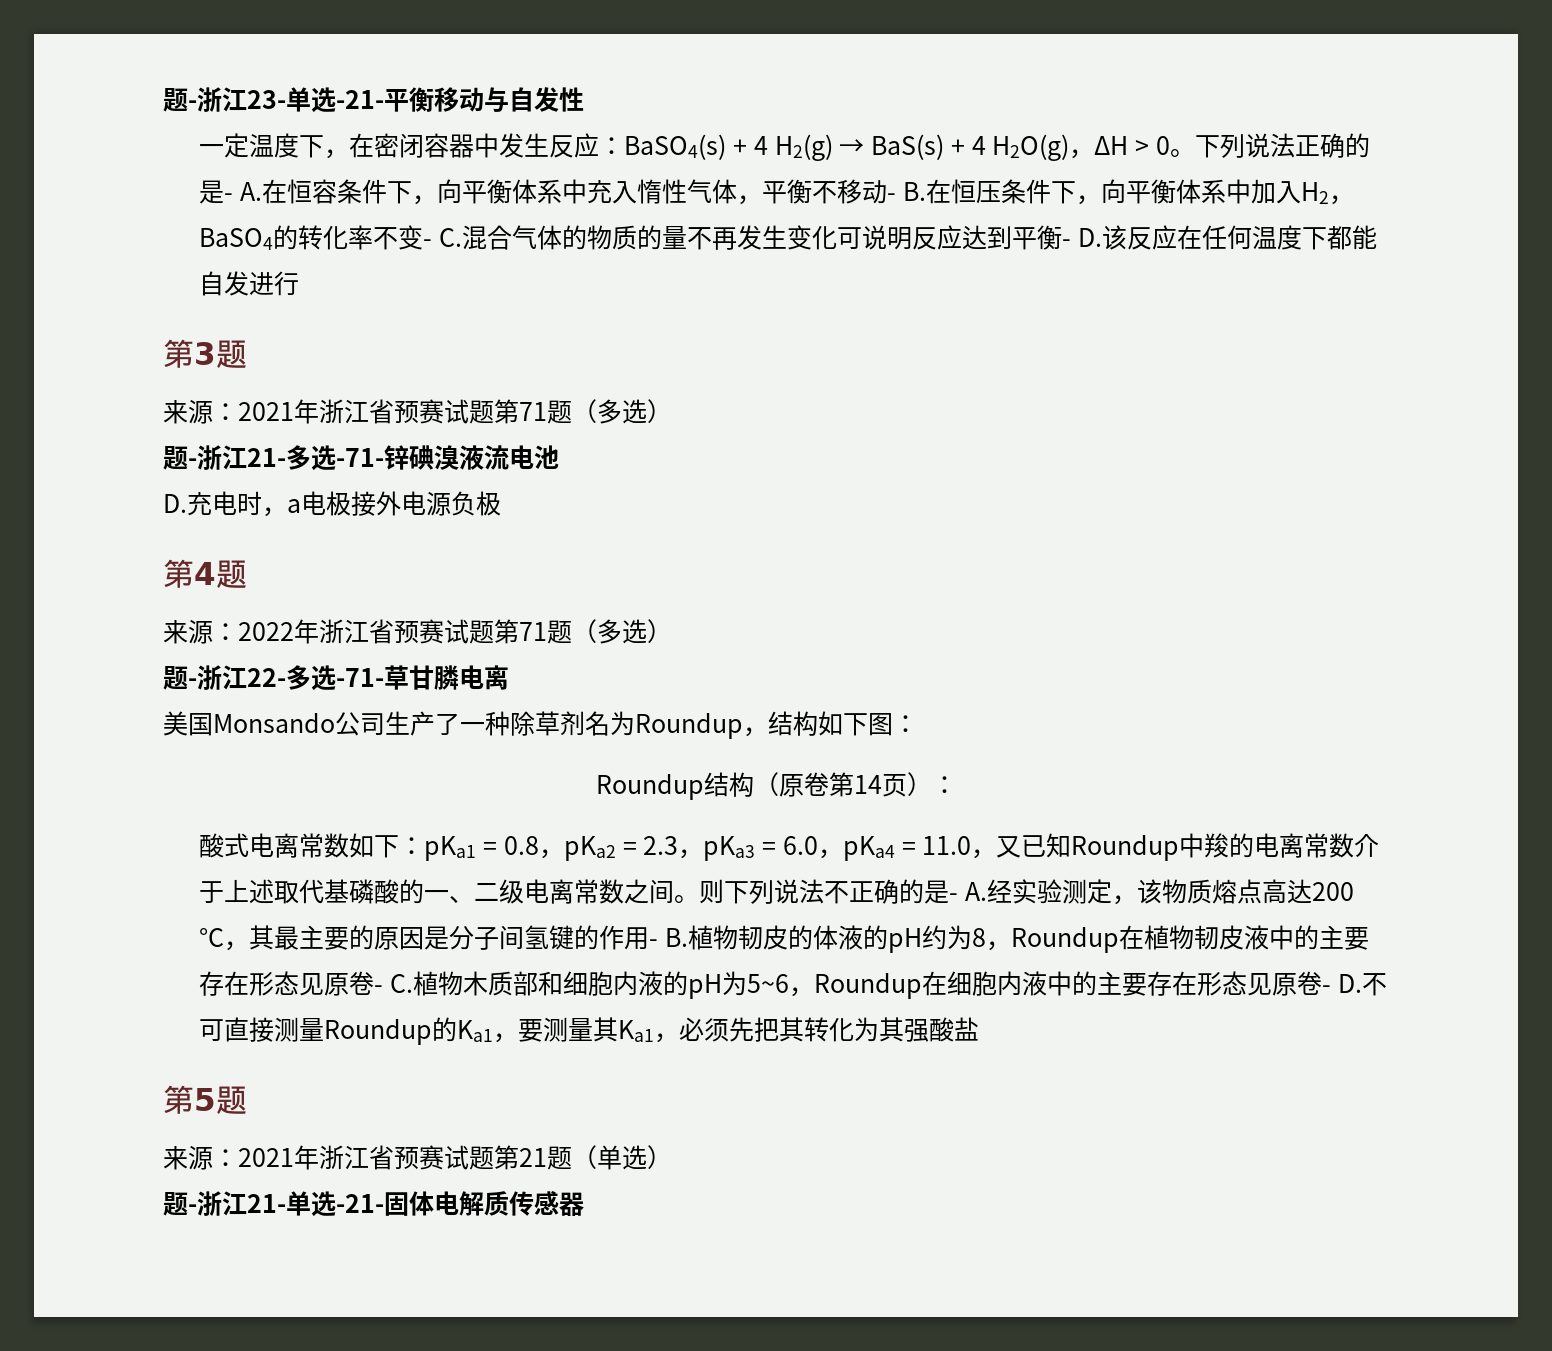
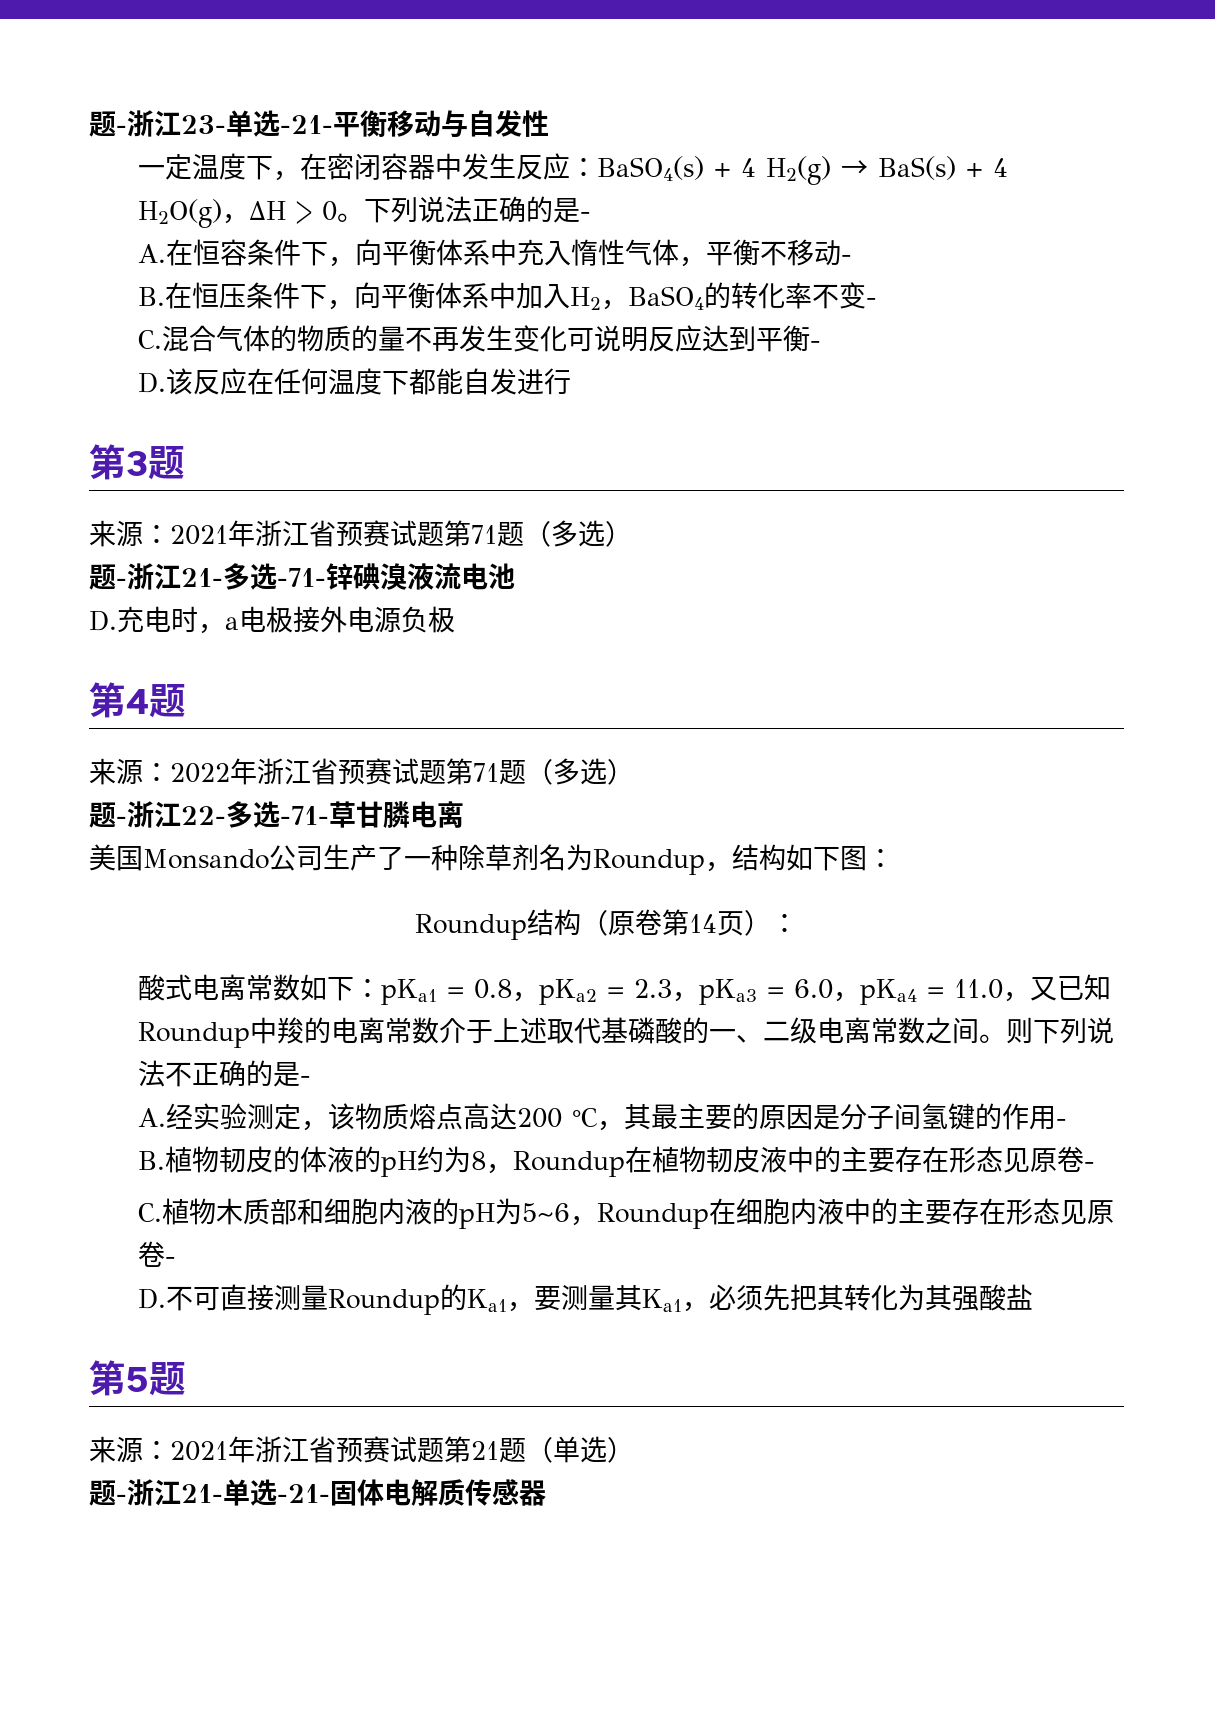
- 下列说法正确的是- A.在恒容条件下，向平衡体系中充入惰性气体，平衡不移动- B.在恒压条件下，向平衡体系中加入H2，BaSO4的转化率不变- C.混合气体的物质的量不再发生变化可说明反应达到平衡- D.该反应在任何温度下都能自发进行
+ 下列说法正确的是-
+ A.在恒容条件下，向平衡体系中充入惰性气体，平衡不移动-
+ B.在恒压条件下，向平衡体系中加入H2，BaSO4的转化率不变-
+ C.混合气体的物质的量不再发生变化可说明反应达到平衡-
+ D.该反应在任何温度下都能自发进行
- 则下列说法不正确的是- A.经实验测定，该物质熔点高达200 °C，其最主要的原因是分子间氢键的作用- B.植物韧皮的体液的pH约为8，Roundup在植物韧皮液中的主要存在形态见原卷- C.植物木质部和细胞内液的pH为5~6，Roundup在细胞内液中的主要存在形态见原卷- D.不可直接测量Roundup的Ka1，要测量其Ka1，必须先把其转化为其强酸盐
+ 则下列说法不正确的是-
+ A.经实验测定，该物质熔点高达200 °C，其最主要的原因是分子间氢键的作用-
+ B.植物韧皮的体液的pH约为8，Roundup在植物韧皮液中的主要存在形态见原卷-
+ C.植物木质部和细胞内液的pH为5~6，Roundup在细胞内液中的主要存在形态见原卷-
+ D.不可直接测量Roundup的Ka1，要测量其Ka1，必须先把其转化为其强酸盐

